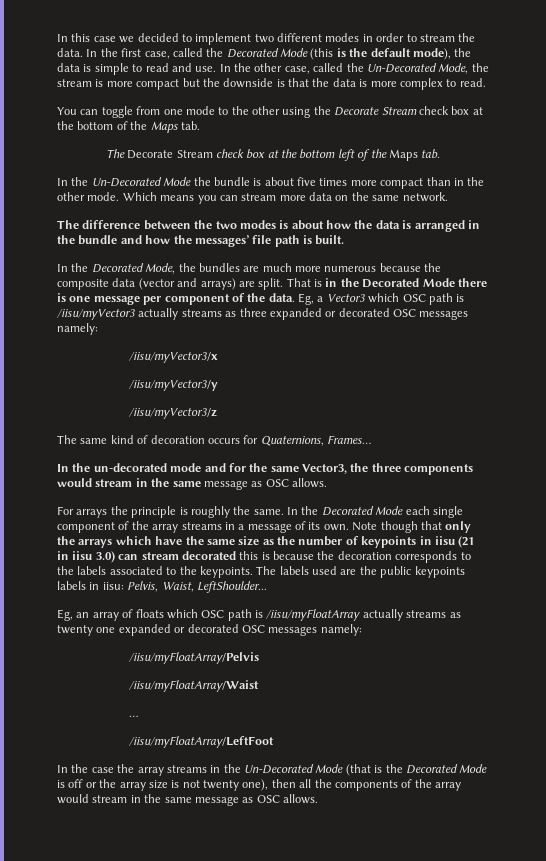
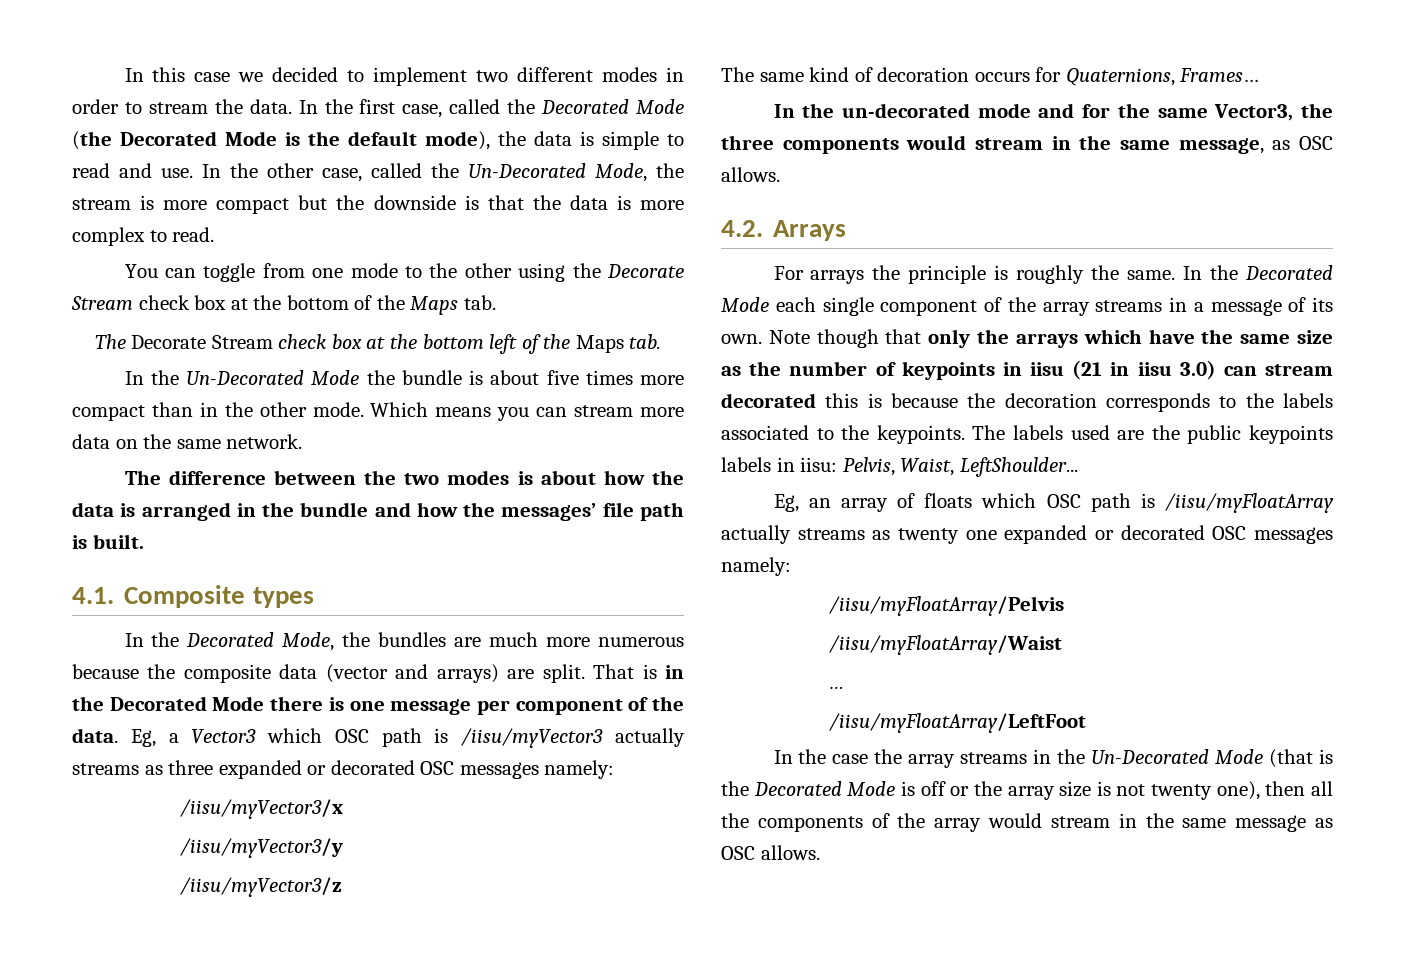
- In the first case, called the Decorated Mode (this is the default mode), the data is simple to read and use.
+ In the first case, called the Decorated Mode (the Decorated Mode is the default mode), the data is simple to read and use.
+ 4.1. Composite types
- In the un-decorated mode and for the same Vector3, the three components would stream in the same message as OSC allows.
+ In the un-decorated mode and for the same Vector3, the three components would stream in the same message, as OSC allows.
+ 4.2. Arrays

